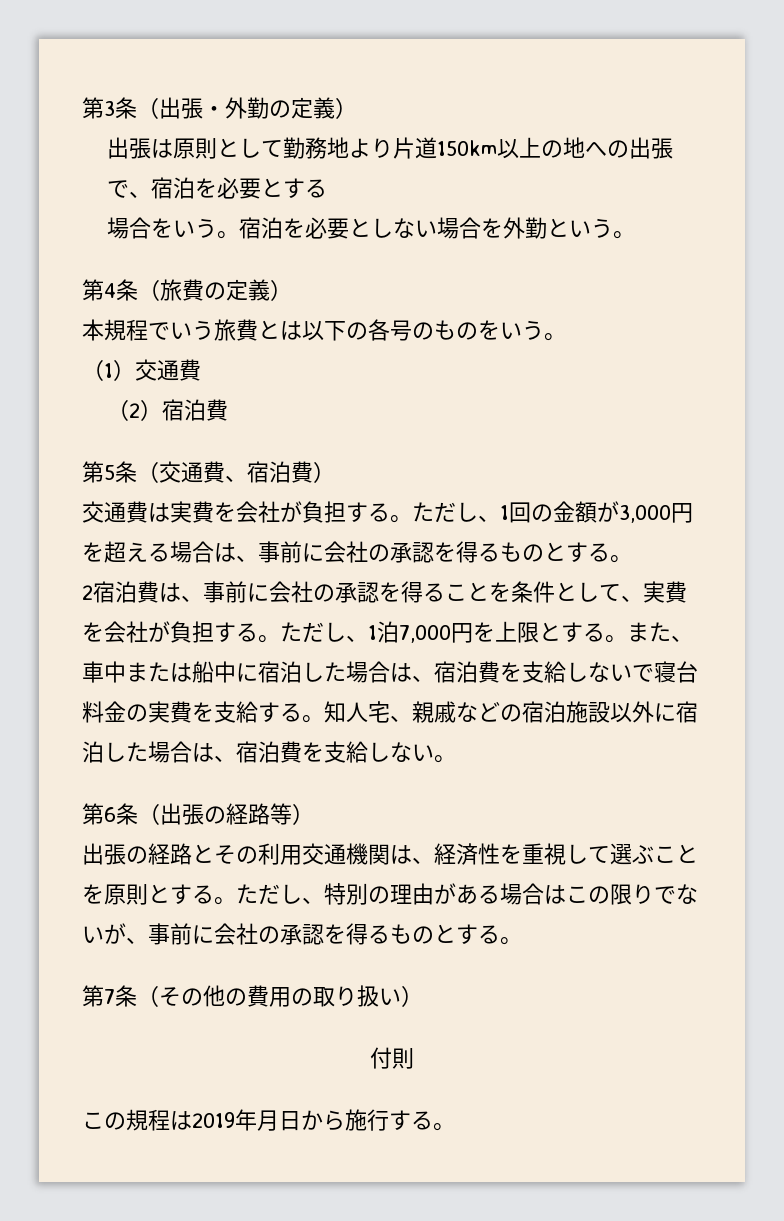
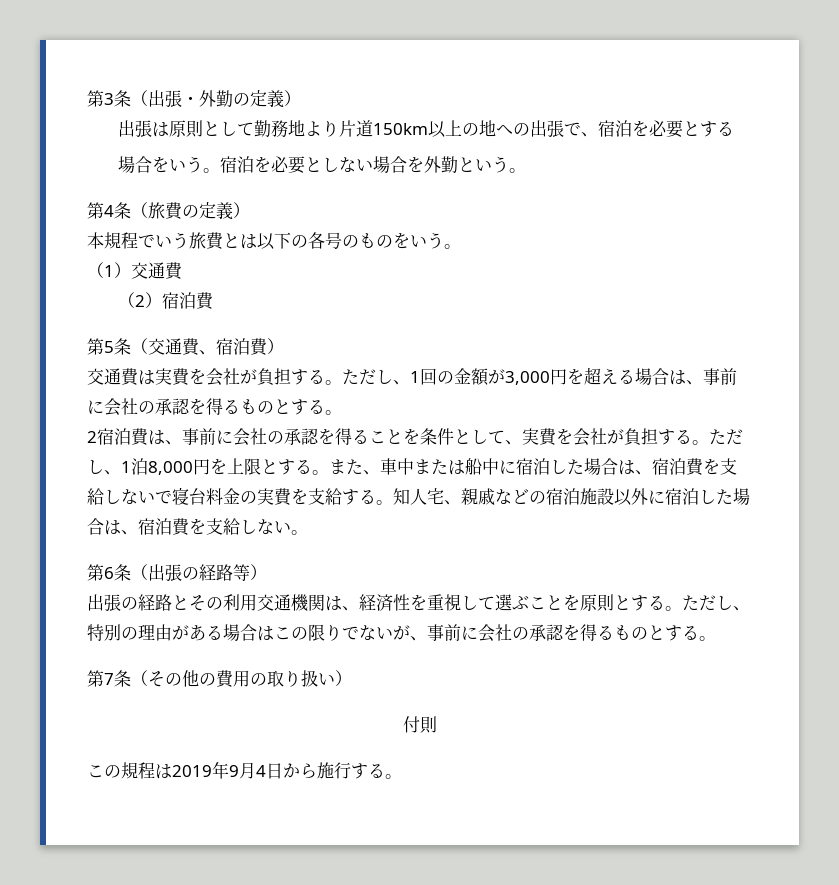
- ただし、1泊7,000円を上限とする。
+ ただし、1泊8,000円を上限とする。
- この規程は2019年月日から施行する。
+ この規程は2019年9月4日から施行する。

